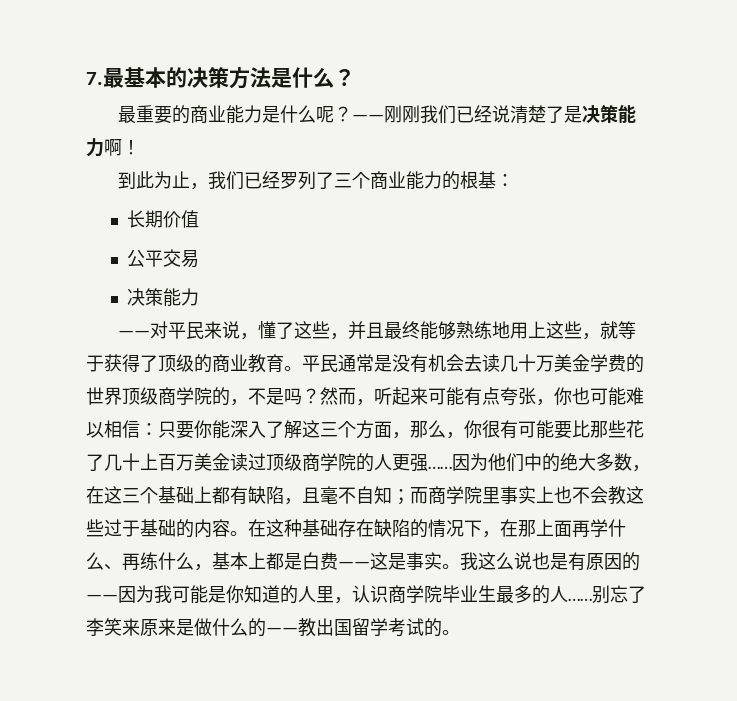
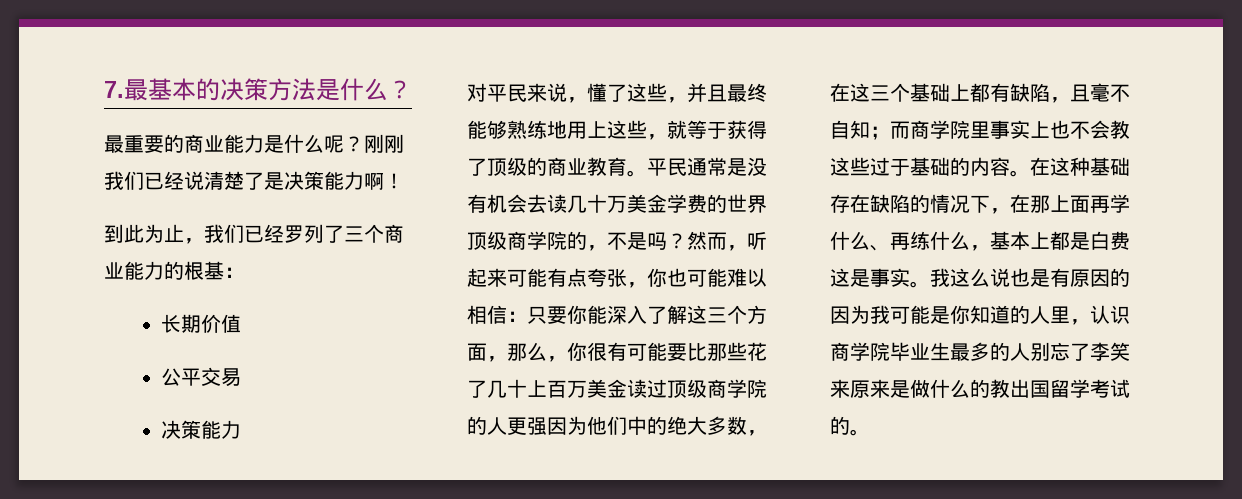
- ——刚刚我们已经说清楚了是决策能力啊！
+ 刚刚我们已经说清楚了是决策能力啊！
- ——对平民来说，懂了这些，并且最终能够熟练地用上这些，就等于获得了顶级的商业教育。
+ 对平民来说，懂了这些，并且最终能够熟练地用上这些，就等于获得了顶级的商业教育。
- 然而，听起来可能有点夸张，你也可能难以相信：只要你能深入了解这三个方面，那么，你很有可能要比那些花了几十上百万美金读过顶级商学院的人更强……因为他们中的绝大多数，在这三个基础上都有缺陷，且毫不自知；而商学院里事实上也不会教这些过于基础的内容。
+ 然而，听起来可能有点夸张，你也可能难以相信：只要你能深入了解这三个方面，那么，你很有可能要比那些花了几十上百万美金读过顶级商学院的人更强因为他们中的绝大多数，在这三个基础上都有缺陷，且毫不自知；而商学院里事实上也不会教这些过于基础的内容。
- 在这种基础存在缺陷的情况下，在那上面再学什么、再练什么，基本上都是白费——这是事实。
+ 在这种基础存在缺陷的情况下，在那上面再学什么、再练什么，基本上都是白费这是事实。
- 我这么说也是有原因的——因为我可能是你知道的人里，认识商学院毕业生最多的人……别忘了李笑来原来是做什么的——教出国留学考试的。
+ 我这么说也是有原因的因为我可能是你知道的人里，认识商学院毕业生最多的人别忘了李笑来原来是做什么的教出国留学考试的。

